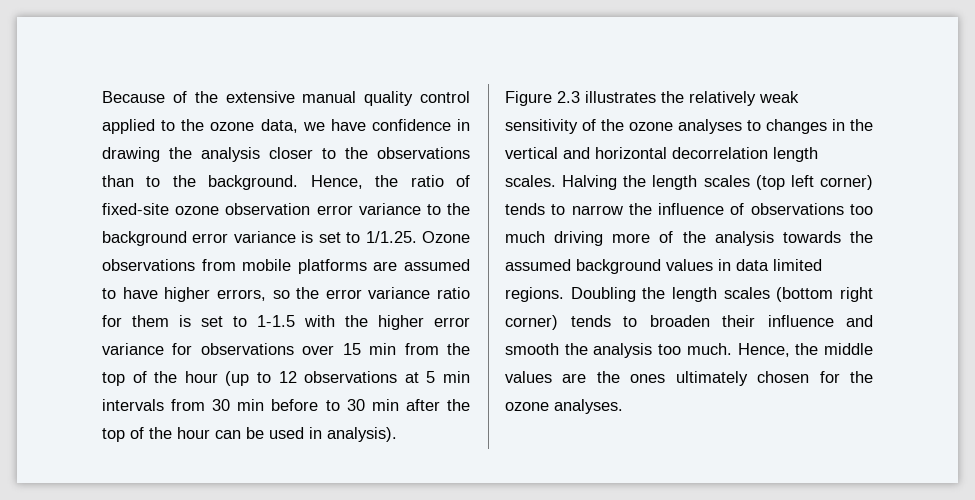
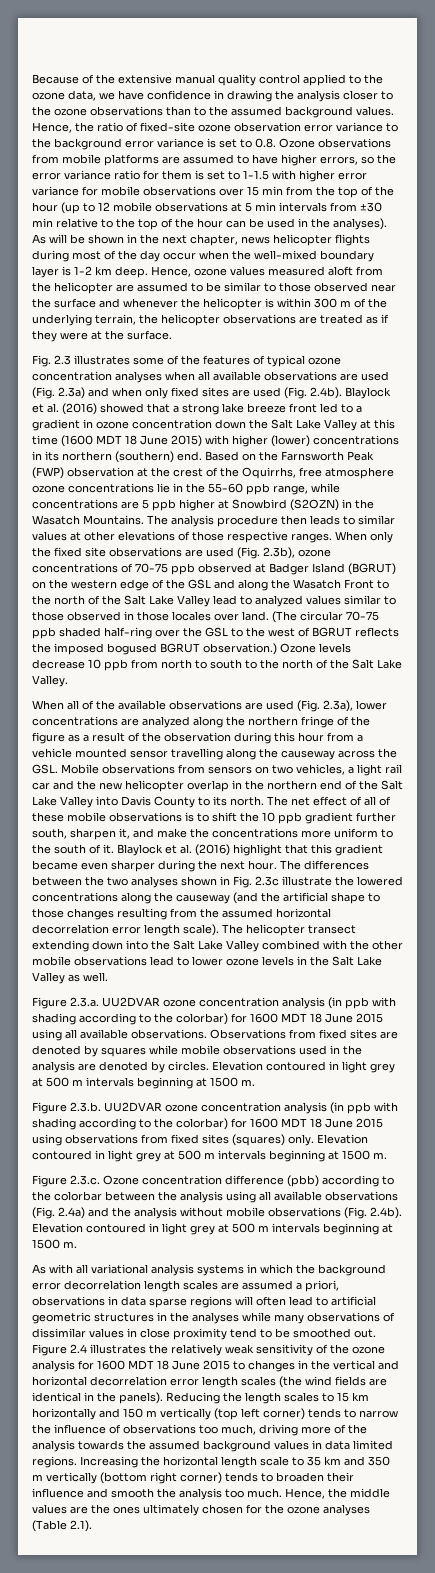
- Because of the extensive manual quality control applied to the ozone data, we have confidence in drawing the analysis closer to the observations than to the background.
+ Because of the extensive manual quality control applied to the ozone data, we have confidence in drawing the analysis closer to the ozone observations than to the assumed background values.
- Hence, the ratio of fixed-site ozone observation error variance to the background error variance is set to 1/1.25. Ozone observations from mobile platforms are assumed to have higher errors, so the error variance ratio for them is set to 1-1.5 with the higher error variance for observations over 15 min from the top of the hour (up to 12 observations at 5 min intervals from 30 min before to 30 min after the top of the hour can be used in analysis).
- Figure 2.3 illustrates the relatively weak sensitivity of the ozone analyses to changes in the vertical and horizontal decorrelation length scales. Halving the length scales (top left corner) tends to narrow the influence of observations too much driving more of the analysis towards the assumed background values in data limited regions.
+ Hence, the ratio of fixed-site ozone observation error variance to the background error variance is set to 0.8. Ozone observations from mobile platforms are assumed to have higher errors, so the error variance ratio for them is set to 1-1.5 with higher error variance for mobile observations over 15 min from the top of the hour (up to 12 mobile observations at 5 min intervals from ±30 min relative to the top of the hour can be used in the analyses). As will be shown in the next chapter, news helicopter flights during most of the day occur when the well-mixed boundary layer is 1-2 km deep. Hence, ozone values measured aloft from the helicopter are assumed to be similar to those observed near the surface and whenever the helicopter is within 300 m of the underlying terrain, the helicopter observations are treated as if they were at the surface.
+ Fig. 2.3 illustrates some of the features of typical ozone concentration analyses when all available observations are used (Fig. 2.3a) and when only fixed sites are used (Fig. 2.4b). Blaylock et al. (2016) showed that a strong lake breeze front led to a gradient in ozone concentration down the Salt Lake Valley at this time (1600 MDT 18 June 2015) with higher (lower) concentrations in its northern (southern) end. Based on the Farnsworth Peak (FWP) observation at the crest of the Oquirrhs, free atmosphere ozone concentrations lie in the 55-60 ppb range, while concentrations are 5 ppb higher at Snowbird (S2OZN) in the Wasatch Mountains. The analysis procedure then leads to similar values at other elevations of those respective ranges. When only the fixed site observations are used (Fig. 2.3b), ozone concentrations of 70-75 ppb observed at Badger Island (BGRUT) on the western edge of the GSL and along the Wasatch Front to the north of the Salt Lake Valley lead to analyzed values similar to those observed in those locales over land. (The circular 70-75 ppb shaded half-ring over the GSL to the west of BGRUT reflects the imposed bogused BGRUT observation.) Ozone levels decrease 10 ppb from north to south to the north of the Salt Lake Valley.
+ When all of the available observations are used (Fig. 2.3a), lower concentrations are analyzed along the northern fringe of the figure as a result of the observation during this hour from a vehicle mounted sensor travelling along the causeway across the GSL. Mobile observations from sensors on two vehicles, a light rail car and the new helicopter overlap in the northern end of the Salt Lake Valley into Davis County to its north. The net effect of all of these mobile observations is to shift the 10 ppb gradient further south, sharpen it, and make the concentrations more uniform to the south of it. Blaylock et al. (2016) highlight that this gradient became even sharper during the next hour. The differences between the two analyses shown in Fig. 2.3c illustrate the lowered concentrations along the causeway (and the artificial shape to those changes resulting from the assumed horizontal decorrelation error length scale). The helicopter transect extending down into the Salt Lake Valley combined with the other mobile observations lead to lower ozone levels in the Salt Lake Valley as well.
+ Figure 2.3.a. UU2DVAR ozone concentration analysis (in ppb with shading according to the colorbar) for 1600 MDT 18 June 2015 using all available observations. Observations from fixed sites are denoted by squares while mobile observations used in the analysis are denoted by circles. Elevation contoured in light grey at 500 m intervals beginning at 1500 m.
+ Figure 2.3.b. UU2DVAR ozone concentration analysis (in ppb with shading according to the colorbar) for 1600 MDT 18 June 2015 using observations from fixed sites (squares) only. Elevation contoured in light grey at 500 m intervals beginning at 1500 m.
+ Figure 2.3.c. Ozone concentration difference (pbb) according to the colorbar between the analysis using all available observations (Fig. 2.4a) and the analysis without mobile observations (Fig. 2.4b). Elevation contoured in light grey at 500 m intervals beginning at 1500 m.
+ As with all variational analysis systems in which the background error decorrelation length scales are assumed a priori, observations in data sparse regions will often lead to artificial geometric structures in the analyses while many observations of dissimilar values in close proximity tend to be smoothed out. Figure 2.4 illustrates the relatively weak sensitivity of the ozone analysis for 1600 MDT 18 June 2015 to changes in the vertical and horizontal decorrelation error length scales (the wind fields are identical in the panels). Reducing the length scales to 15 km horizontally and 150 m vertically (top left corner) tends to narrow the influence of observations too much, driving more of the analysis towards the assumed background values in data limited regions.
- Doubling the length scales (bottom right corner) tends to broaden their influence and smooth the analysis too much.
+ Increasing the horizontal length scale to 35 km and 350 m vertically (bottom right corner) tends to broaden their influence and smooth the analysis too much.
- Hence, the middle values are the ones ultimately chosen for the ozone analyses.
+ Hence, the middle values are the ones ultimately chosen for the ozone analyses (Table 2.1).

